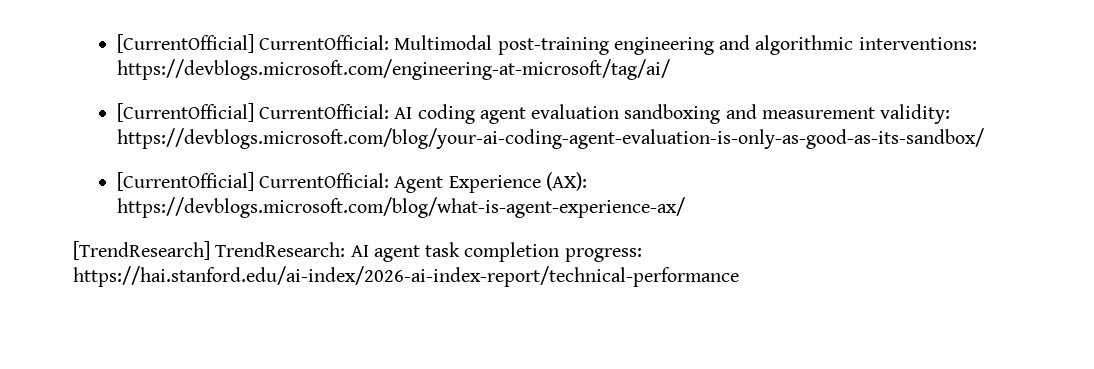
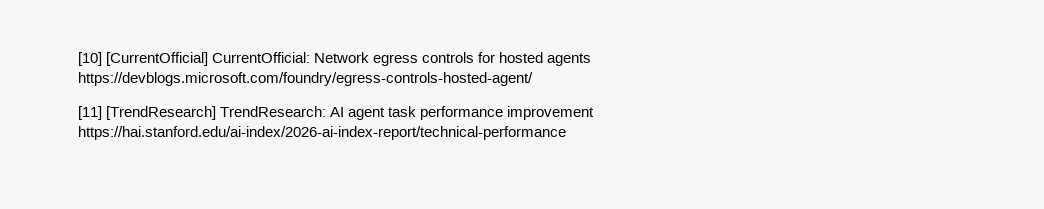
- [CurrentOfficial] CurrentOfficial: Multimodal post-training engineering and algorithmic interventions: https://devblogs.microsoft.com/engineering-at-microsoft/tag/ai/
- [CurrentOfficial] CurrentOfficial: AI coding agent evaluation sandboxing and measurement validity: https://devblogs.microsoft.com/blog/your-ai-coding-agent-evaluation-is-only-as-good-as-its-sandbox/
- [CurrentOfficial] CurrentOfficial: Agent Experience (AX): https://devblogs.microsoft.com/blog/what-is-agent-experience-ax/
- [TrendResearch] TrendResearch: AI agent task completion progress: https://hai.stanford.edu/ai-index/2026-ai-index-report/technical-performance
+ [10] [CurrentOfficial] CurrentOfficial: Network egress controls for hosted agents https://devblogs.microsoft.com/foundry/egress-controls-hosted-agent/
+ [11] [TrendResearch] TrendResearch: AI agent task performance improvement https://hai.stanford.edu/ai-index/2026-ai-index-report/technical-performance

